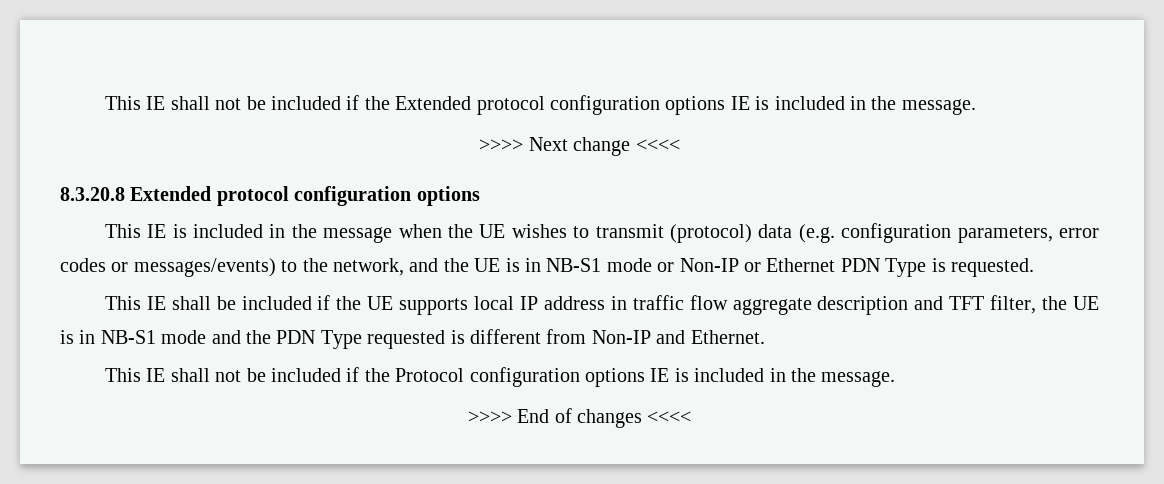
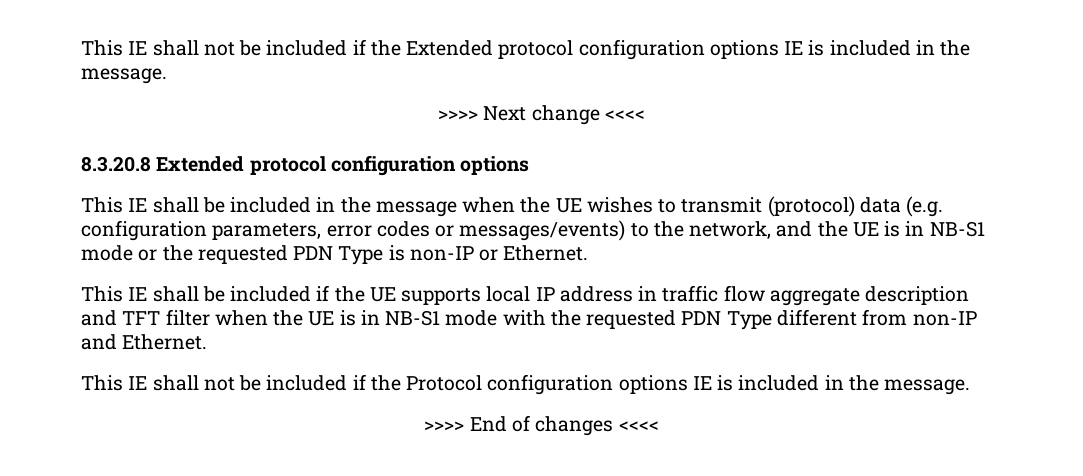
- This IE is included in the message when the UE wishes to transmit (protocol) data (e.g. configuration parameters, error codes or messages/events) to the network, and the UE is in NB-S1 mode or Non-IP or Ethernet PDN Type is requested.
+ This IE shall be included in the message when the UE wishes to transmit (protocol) data (e.g. configuration parameters, error codes or messages/events) to the network, and the UE is in NB-S1 mode or the requested PDN Type is non-IP or Ethernet.
- This IE shall be included if the UE supports local IP address in traffic flow aggregate description and TFT filter, the UE is in NB-S1 mode and the PDN Type requested is different from Non-IP and Ethernet.
+ This IE shall be included if the UE supports local IP address in traffic flow aggregate description and TFT filter when the UE is in NB-S1 mode with the requested PDN Type different from non-IP and Ethernet.

